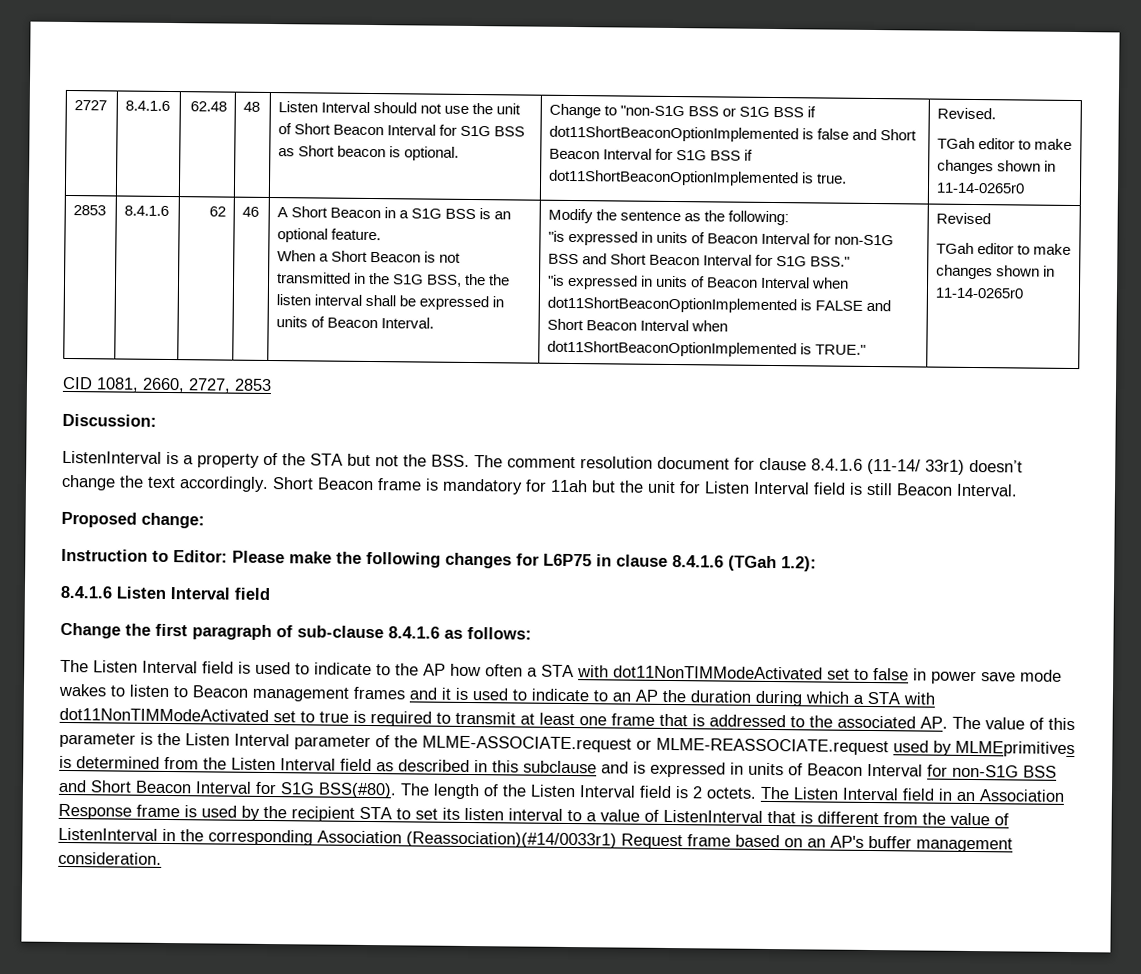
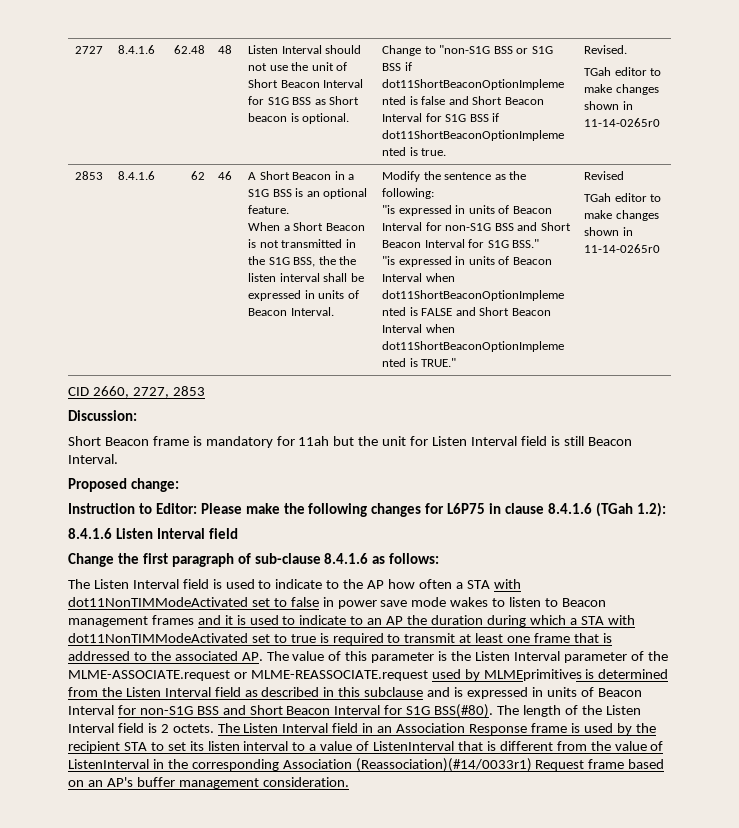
- CID 1081, 2660, 2727, 2853
+ CID 2660, 2727, 2853
- ListenInterval is a property of the STA but not the BSS. The comment resolution document for clause 8.4.1.6 (11-14/ 33r1) doesn’t change the text accordingly.

